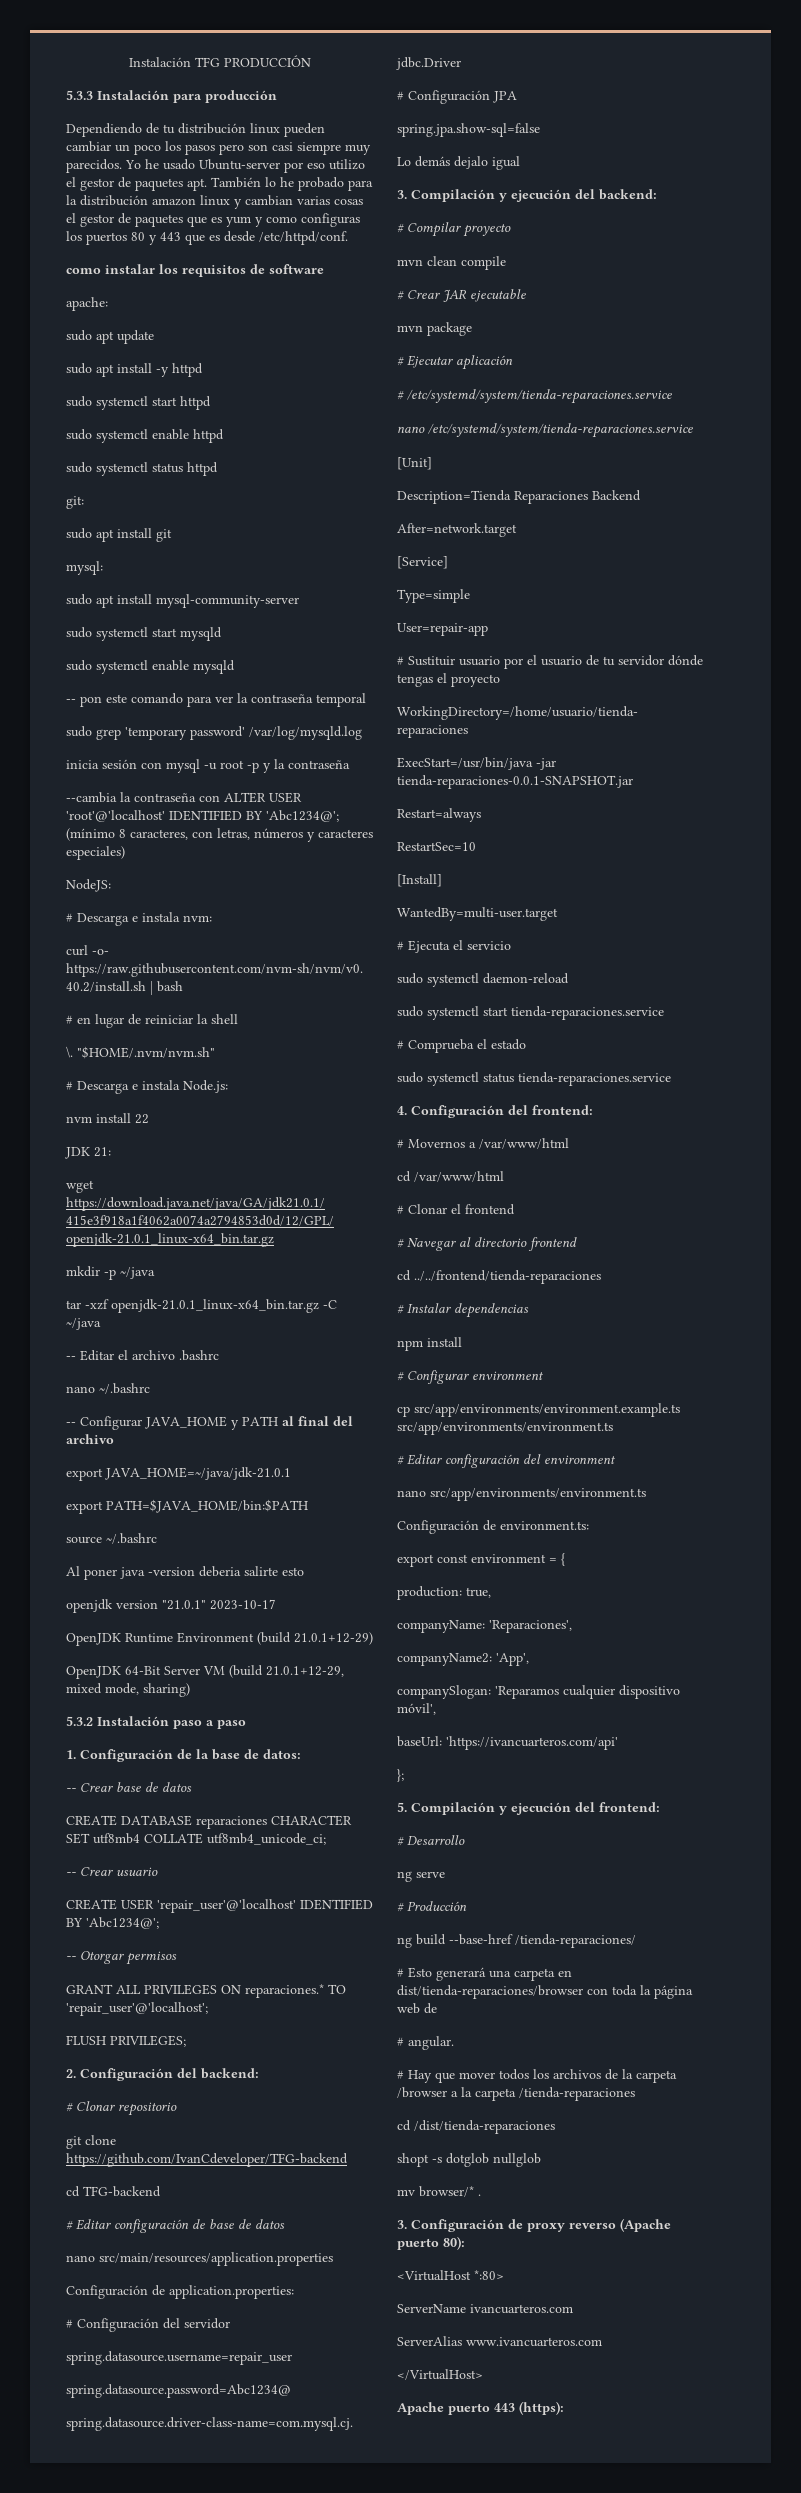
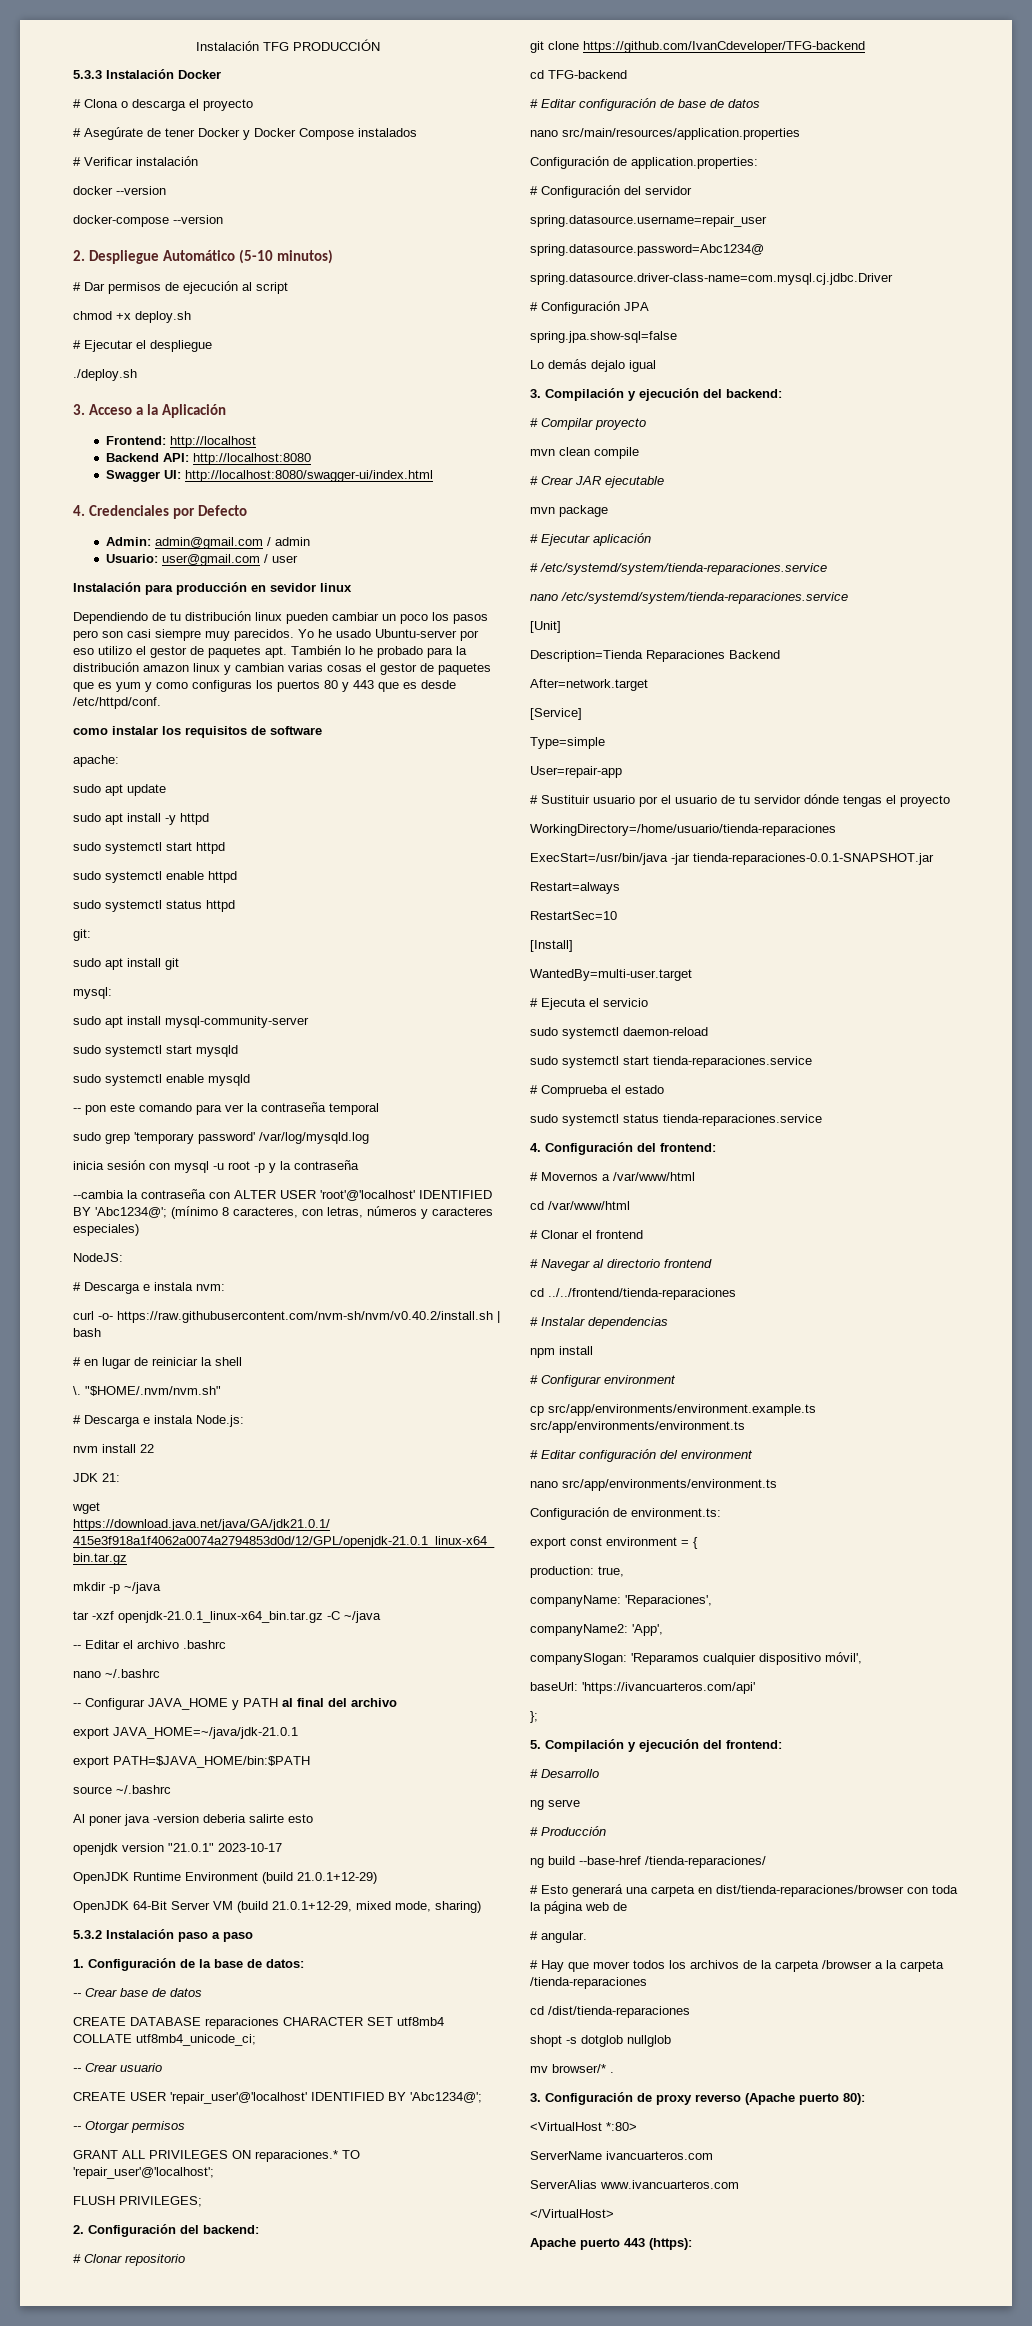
- 5.3.3 Instalación para producción
+ 5.3.3 Instalación Docker
+ # Clona o descarga el proyecto
+ # Asegúrate de tener Docker y Docker Compose instalados
+ # Verificar instalación
+ docker --version
+ docker-compose --version
+ 2. Despliegue Automático (5-10 minutos)
+ # Dar permisos de ejecución al script
+ chmod +x deploy.sh
+ # Ejecutar el despliegue
+ ./deploy.sh
+ 3. Acceso a la Aplicación
+ Frontend: http://localhost
+ Backend API: http://localhost:8080
+ Swagger UI: http://localhost:8080/swagger-ui/index.html
+ 4. Credenciales por Defecto
+ Admin: admin@gmail.com / admin
+ Usuario: user@gmail.com / user
+ Instalación para producción en sevidor linux

